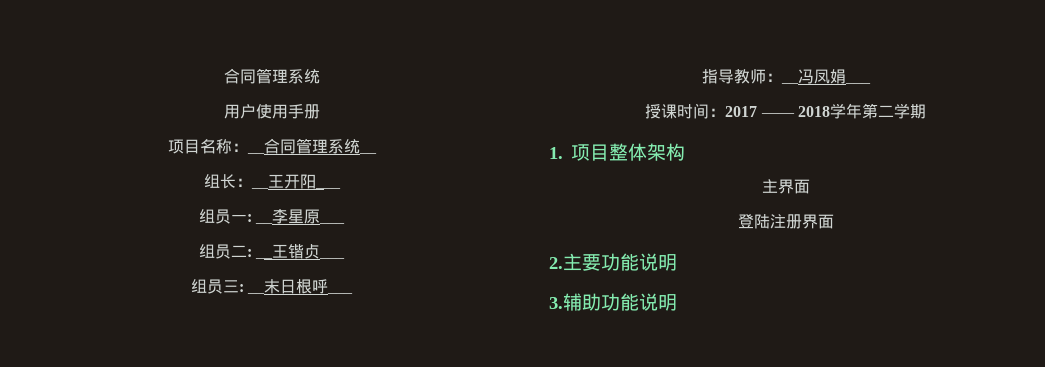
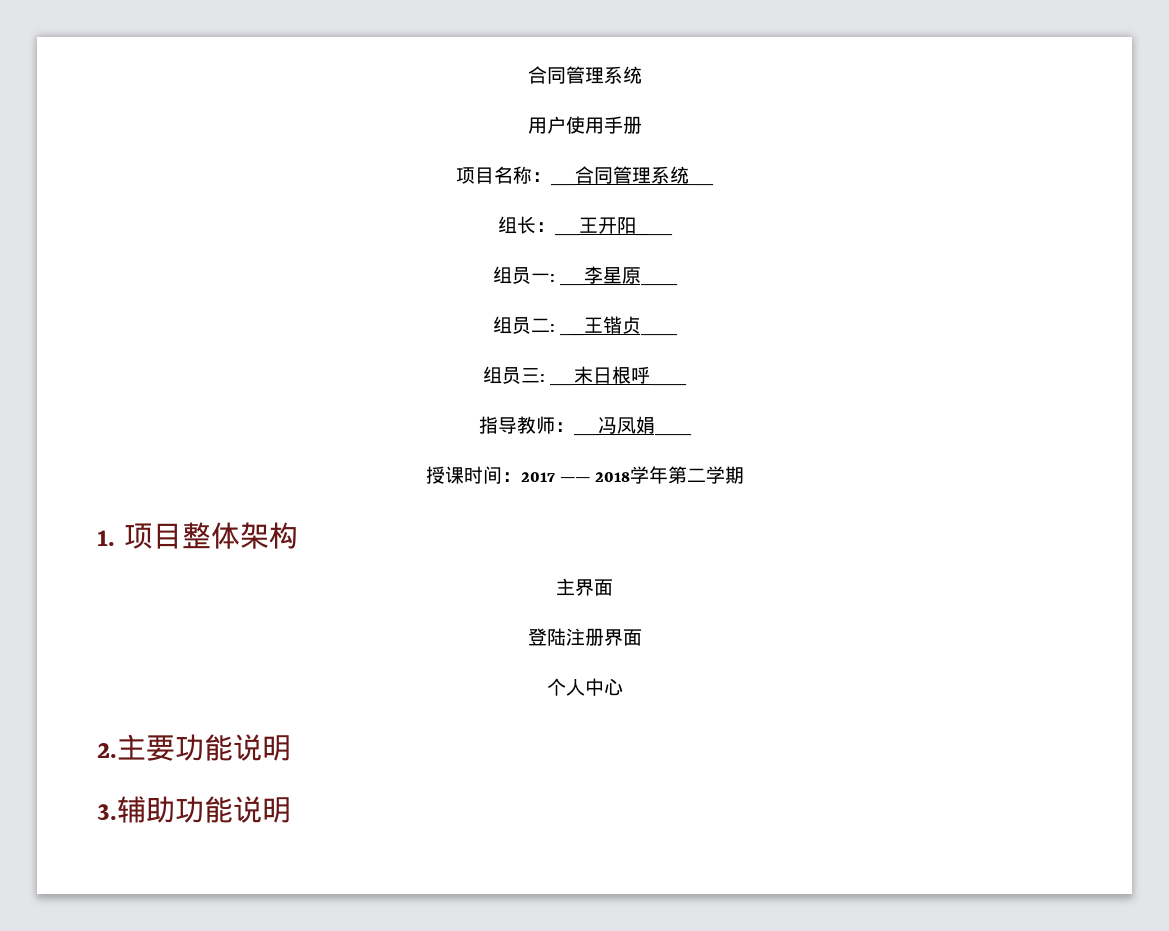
+ 个人中心

